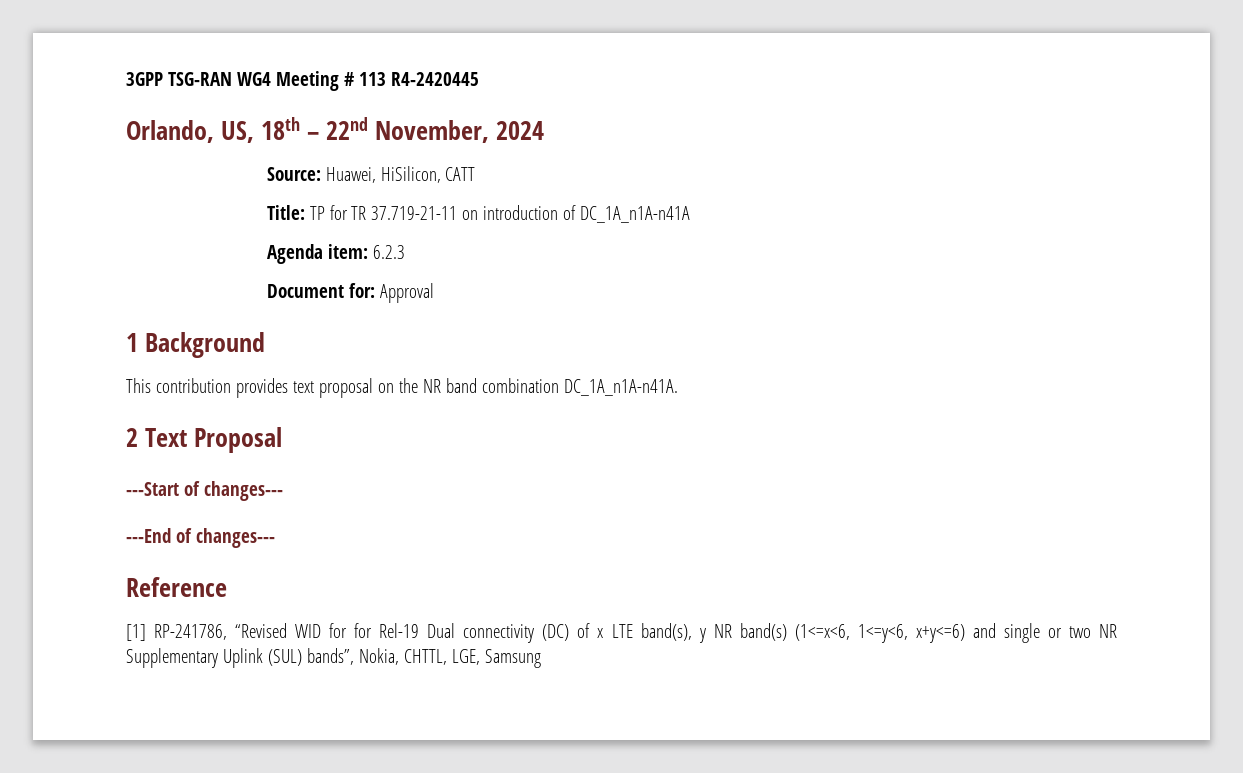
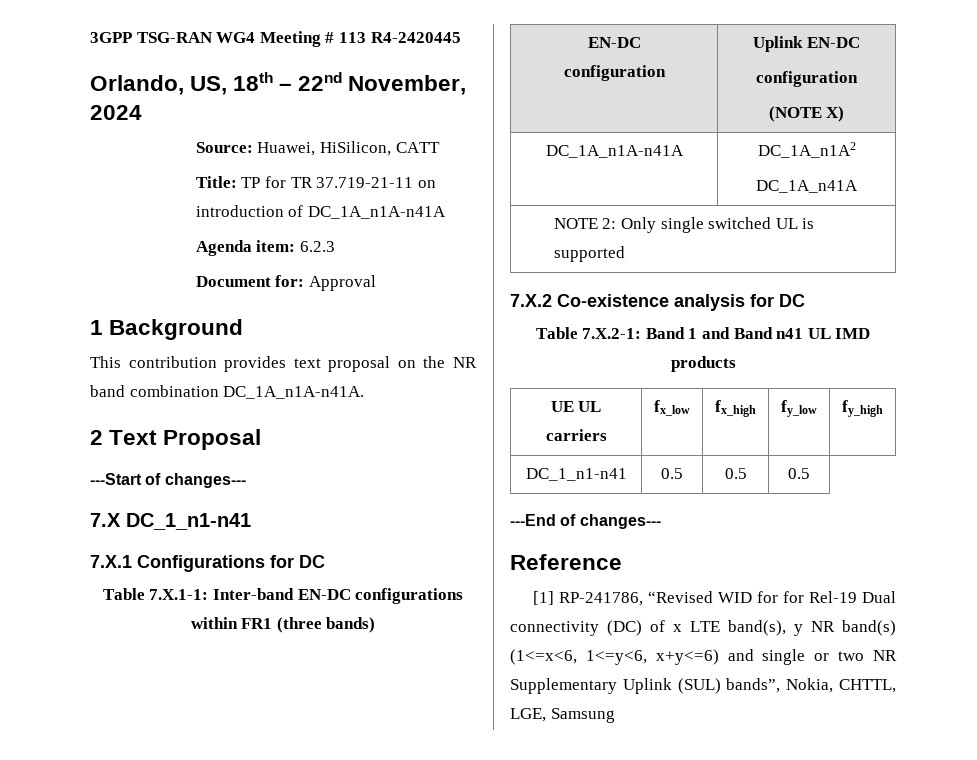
+ 7.X DC_1_n1-n41
+ 7.X.1 Configurations for DC
+ Table 7.X.1-1: Inter-band EN-DC configurations within FR1 (three bands)
+ EN-DC
+ configuration | Uplink EN-DC
+ configuration
+ (NOTE X)
+ DC_1A_n1A-n41A | DC_1A_n1A2
+ DC_1A_n41A
+ NOTE 2: Only single switched UL is supported
+ 7.X.2 Co-existence analysis for DC
+ Table 7.X.2-1: Band 1 and Band n41 UL IMD products
+ UE UL carriers | fx_low | fx_high | fy_low | fy_high
+ DC_1_n1-n41 | 0.5 | 0.5 | 0.5

